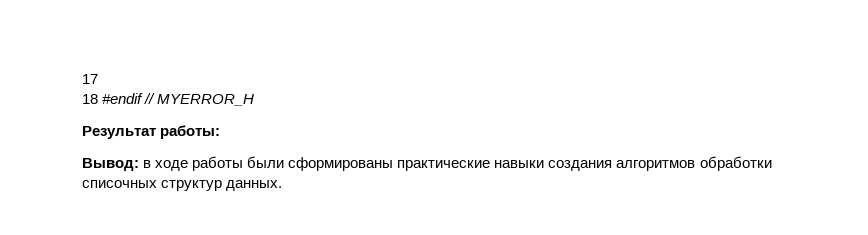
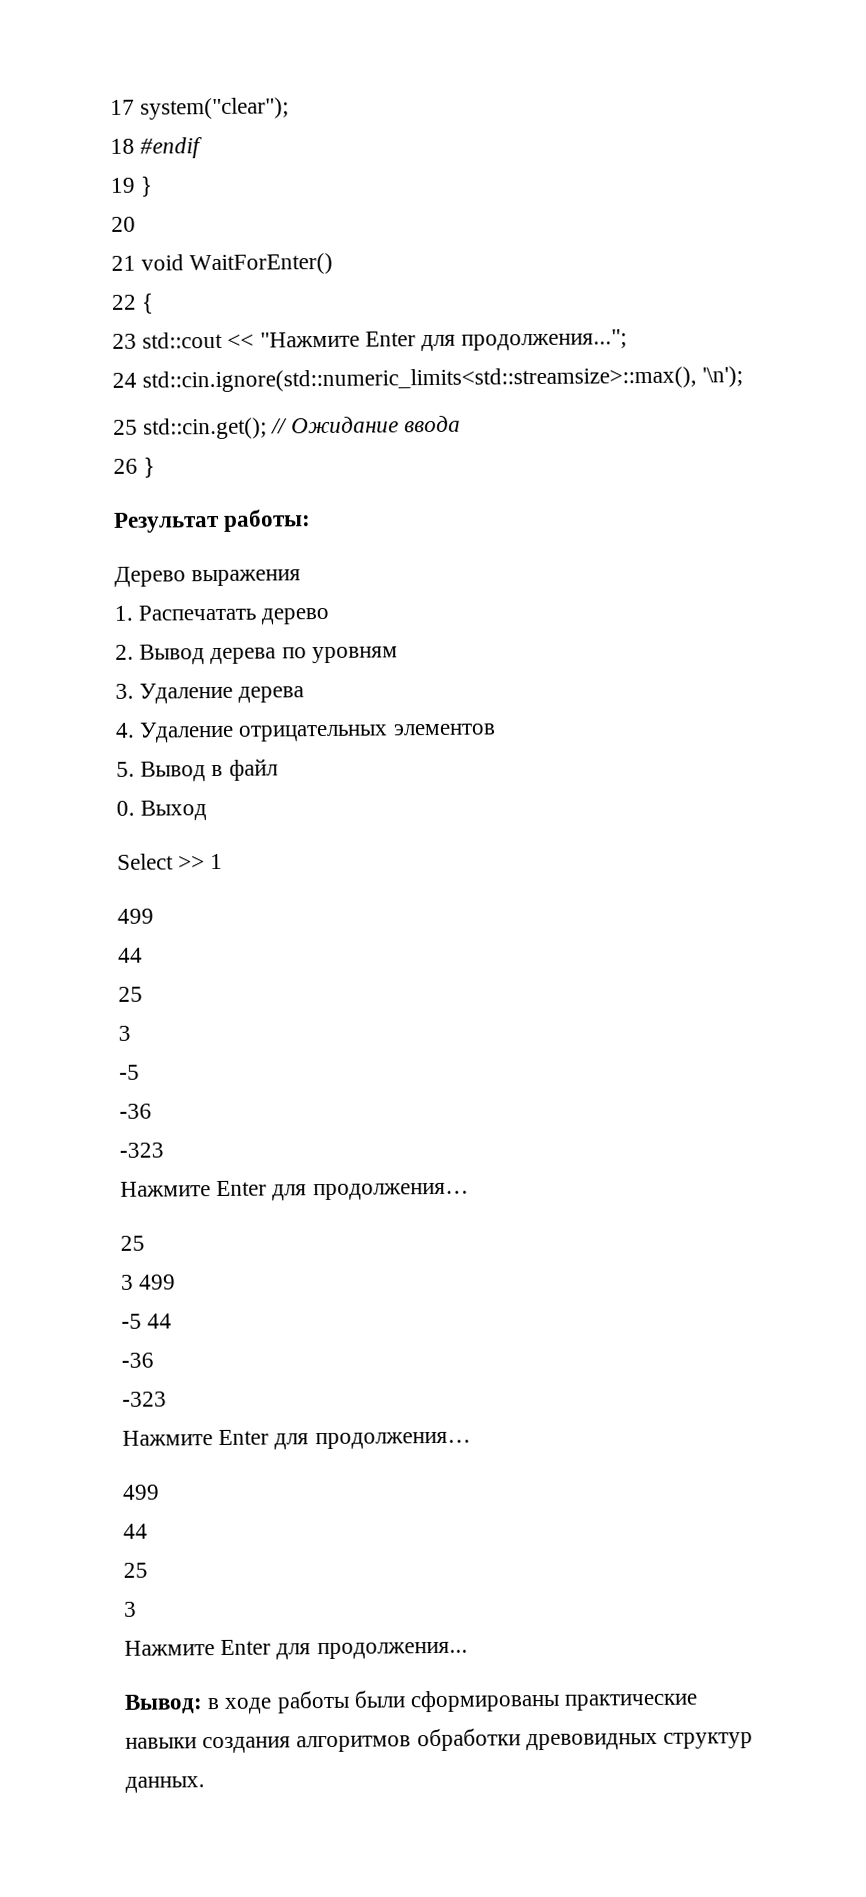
- 17
+ 17 system("clear");
- 18 #endif // MYERROR_H
+ 18 #endif
+ 19 }
+ 20
+ 21 void WaitForEnter()
+ 22 {
+ 23 std::cout << "Нажмите Enter для продолжения...";
+ 24 std::cin.ignore(std::numeric_limits<std::streamsize>::max(), '\n');
+ 25 std::cin.get(); // Ожидание ввода
+ 26 }
  Результат работы:
+ Дерево выражения
+ 1. Распечатать дерево
+ 2. Вывод дерева по уровням
+ 3. Удаление дерева
+ 4. Удаление отрицательных элементов
+ 5. Вывод в файл
+ 0. Выход
+ Select >> 1
+ 499
+ 44
+ 25
+ 3
+ -5
+ -36
+ -323
+ Нажмите Enter для продолжения…
+ 25
+ 3 499
+ -5 44
+ -36
+ -323
+ Нажмите Enter для продолжения…
+ 499
+ 44
+ 25
+ 3
+ Нажмите Enter для продолжения...
- Вывод: в ходе работы были сформированы практические навыки создания алгоритмов обработки списочных структур данных.
+ Вывод: в ходе работы были сформированы практические навыки создания алгоритмов обработки древовидных структур данных.

